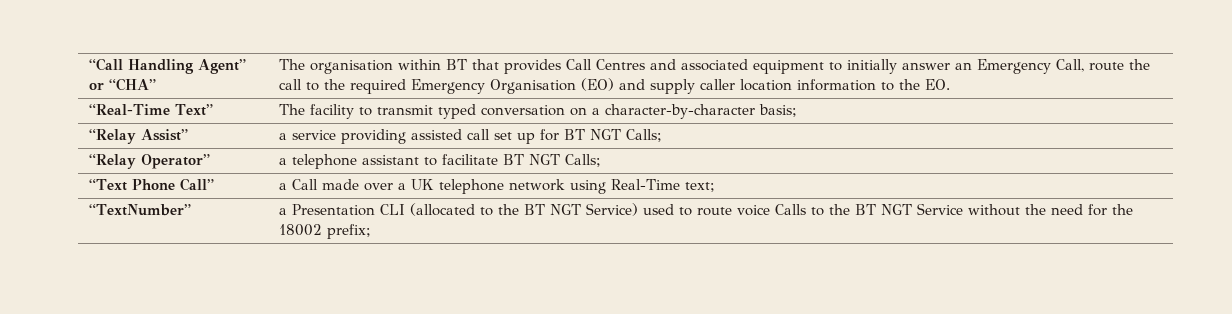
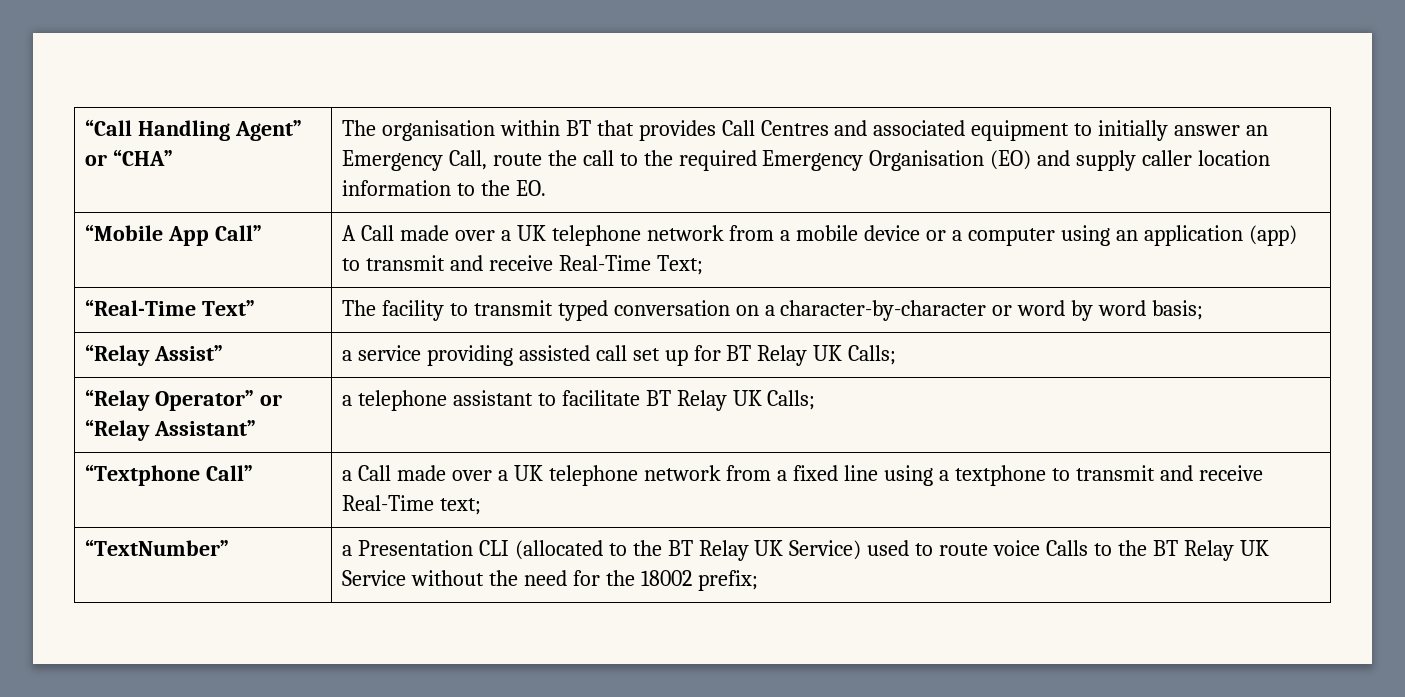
+ “Mobile App Call” | A Call made over a UK telephone network from a mobile device or a computer using an application (app) to transmit and receive Real-Time Text;
- “Real-Time Text” | The facility to transmit typed conversation on a character-by-character basis;
+ “Real-Time Text” | The facility to transmit typed conversation on a character-by-character or word by word basis;
- “Relay Assist” | a service providing assisted call set up for BT NGT Calls;
+ “Relay Assist” | a service providing assisted call set up for BT Relay UK Calls;
- “Relay Operator” | a telephone assistant to facilitate BT NGT Calls;
- “Text Phone Call” | a Call made over a UK telephone network using Real-Time text;
+ “Relay Operator” or “Relay Assistant” | a telephone assistant to facilitate BT Relay UK Calls;
+ “Textphone Call” | a Call made over a UK telephone network from a fixed line using a textphone to transmit and receive Real-Time text;
- “TextNumber” | a Presentation CLI (allocated to the BT NGT Service) used to route voice Calls to the BT NGT Service without the need for the 18002 prefix;
+ “TextNumber” | a Presentation CLI (allocated to the BT Relay UK Service) used to route voice Calls to the BT Relay UK Service without the need for the 18002 prefix;

